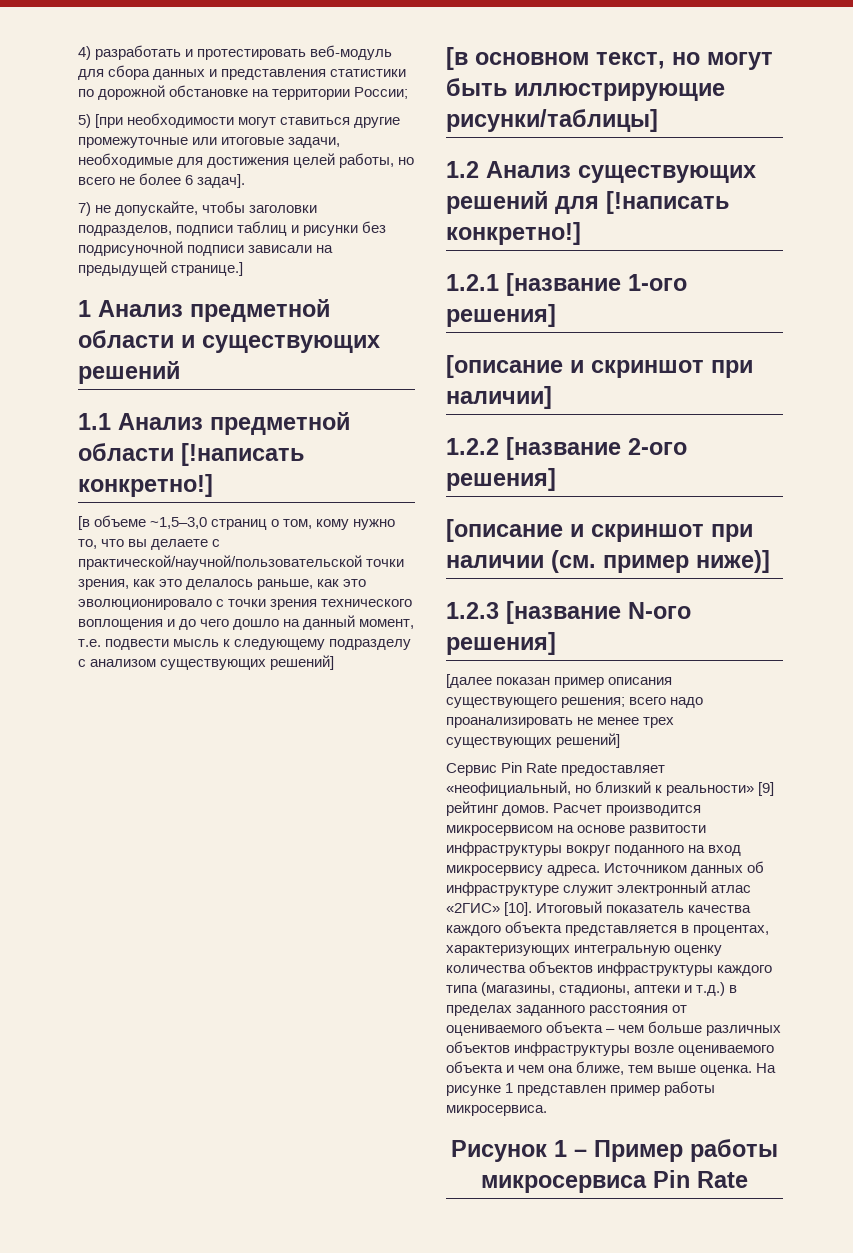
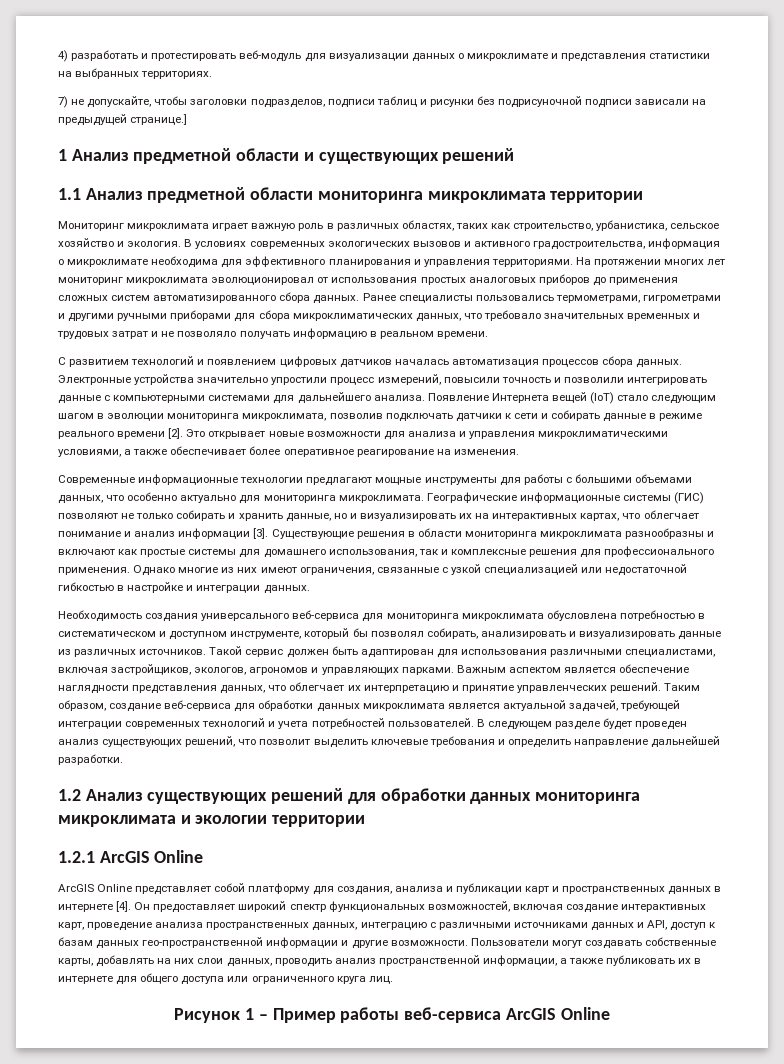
- 4) разработать и протестировать веб-модуль для сбора данных и представления статистики по дорожной обстановке на территории России;
- 5) [при необходимости могут ставиться другие промежуточные или итоговые задачи, необходимые для достижения целей работы, но всего не более 6 задач].
+ 4) разработать и протестировать веб-модуль для визуализации данных о микроклимате и представления статистики на выбранных территориях.
- 1.1 Анализ предметной области [!написать конкретно!]
- [в объеме ~1,5–3,0 страниц о том, кому нужно то, что вы делаете с практической/научной/пользовательской точки зрения, как это делалось раньше, как это эволюционировало с точки зрения технического воплощения и до чего дошло на данный момент, т.е. подвести мысль к следующему подразделу с анализом существующих решений]
- [в основном текст, но могут быть иллюстрирующие рисунки/таблицы]
+ 1.1 Анализ предметной области мониторинга микроклимата территории
+ Мониторинг микроклимата играет важную роль в различных областях, таких как строительство, урбанистика, сельское хозяйство и экология. В условиях современных экологических вызовов и активного градостроительства, информация о микроклимате необходима для эффективного планирования и управления территориями. На протяжении многих лет мониторинг микроклимата эволюционировал от использования простых аналоговых приборов до применения сложных систем автоматизированного сбора данных. Ранее специалисты пользовались термометрами, гигрометрами и другими ручными приборами для сбора микроклиматических данных, что требовало значительных временных и трудовых затрат и не позволяло получать информацию в реальном времени.
+ С развитием технологий и появлением цифровых датчиков началась автоматизация процессов сбора данных. Электронные устройства значительно упростили процесс измерений, повысили точность и позволили интегрировать данные с компьютерными системами для дальнейшего анализа. Появление Интернета вещей (IoT) стало следующим шагом в эволюции мониторинга микроклимата, позволив подключать датчики к сети и собирать данные в режиме реального времени [2]. Это открывает новые возможности для анализа и управления микроклиматическими условиями, а также обеспечивает более оперативное реагирование на изменения.
+ Современные информационные технологии предлагают мощные инструменты для работы с большими объемами данных, что особенно актуально для мониторинга микроклимата. Географические информационные системы (ГИС) позволяют не только собирать и хранить данные, но и визуализировать их на интерактивных картах, что облегчает понимание и анализ информации [3]. Существующие решения в области мониторинга микроклимата разнообразны и включают как простые системы для домашнего использования, так и комплексные решения для профессионального применения. Однако многие из них имеют ограничения, связанные с узкой специализацией или недостаточной гибкостью в настройке и интеграции данных.
+ Необходимость создания универсального веб-сервиса для мониторинга микроклимата обусловлена потребностью в систематическом и доступном инструменте, который бы позволял собирать, анализировать и визуализировать данные из различных источников. Такой сервис должен быть адаптирован для использования различными специалистами, включая застройщиков, экологов, агрономов и управляющих парками. Важным аспектом является обеспечение наглядности представления данных, что облегчает их интерпретацию и принятие управленческих решений. Таким образом, создание веб-сервиса для обработки данных микроклимата является актуальной задачей, требующей интеграции современных технологий и учета потребностей пользователей. В следующем разделе будет проведен анализ существующих решений, что позволит выделить ключевые требования и определить направление дальнейшей разработки.
- 1.2 Анализ существующих решений для [!написать конкретно!]
- 1.2.1 [название 1-ого решения]
- [описание и скриншот при наличии]
- 1.2.2 [название 2-ого решения]
- [описание и скриншот при наличии (см. пример ниже)]
- 1.2.3 [название N-ого решения]
- [далее показан пример описания существующего решения; всего надо проанализировать не менее трех существующих решений]
- Сервис Pin Rate предоставляет «неофициальный, но близкий к реальности» [9] рейтинг домов. Расчет производится микросервисом на основе развитости инфраструктуры вокруг поданного на вход микросервису адреса. Источником данных об инфраструктуре служит электронный атлас «2ГИС» [10]. Итоговый показатель качества каждого объекта представляется в процентах, характеризующих интегральную оценку количества объектов инфраструктуры каждого типа (магазины, стадионы, аптеки и т.д.) в пределах заданного расстояния от оцениваемого объекта – чем больше различных объектов инфраструктуры возле оцениваемого объекта и чем она ближе, тем выше оценка. На рисунке 1 представлен пример работы микросервиса.
+ 1.2 Анализ существующих решений для обработки данных мониторинга микроклимата и экологии территории
+ 1.2.1 ArcGIS Online
+ ArcGIS Online представляет собой платформу для создания, анализа и публикации карт и пространственных данных в интернете [4]. Он предоставляет широкий спектр функциональных возможностей, включая создание интерактивных карт, проведение анализа пространственных данных, интеграцию с различными источниками данных и API, доступ к базам данных гео-пространственной информации и другие возможности. Пользователи могут создавать собственные карты, добавлять на них слои данных, проводить анализ пространственной информации, а также публиковать их в интернете для общего доступа или ограниченного круга лиц.
- Рисунок 1 – Пример работы микросервиса Pin Rate
+ Рисунок 1 – Пример работы веб-сервиса ArcGIS Online

